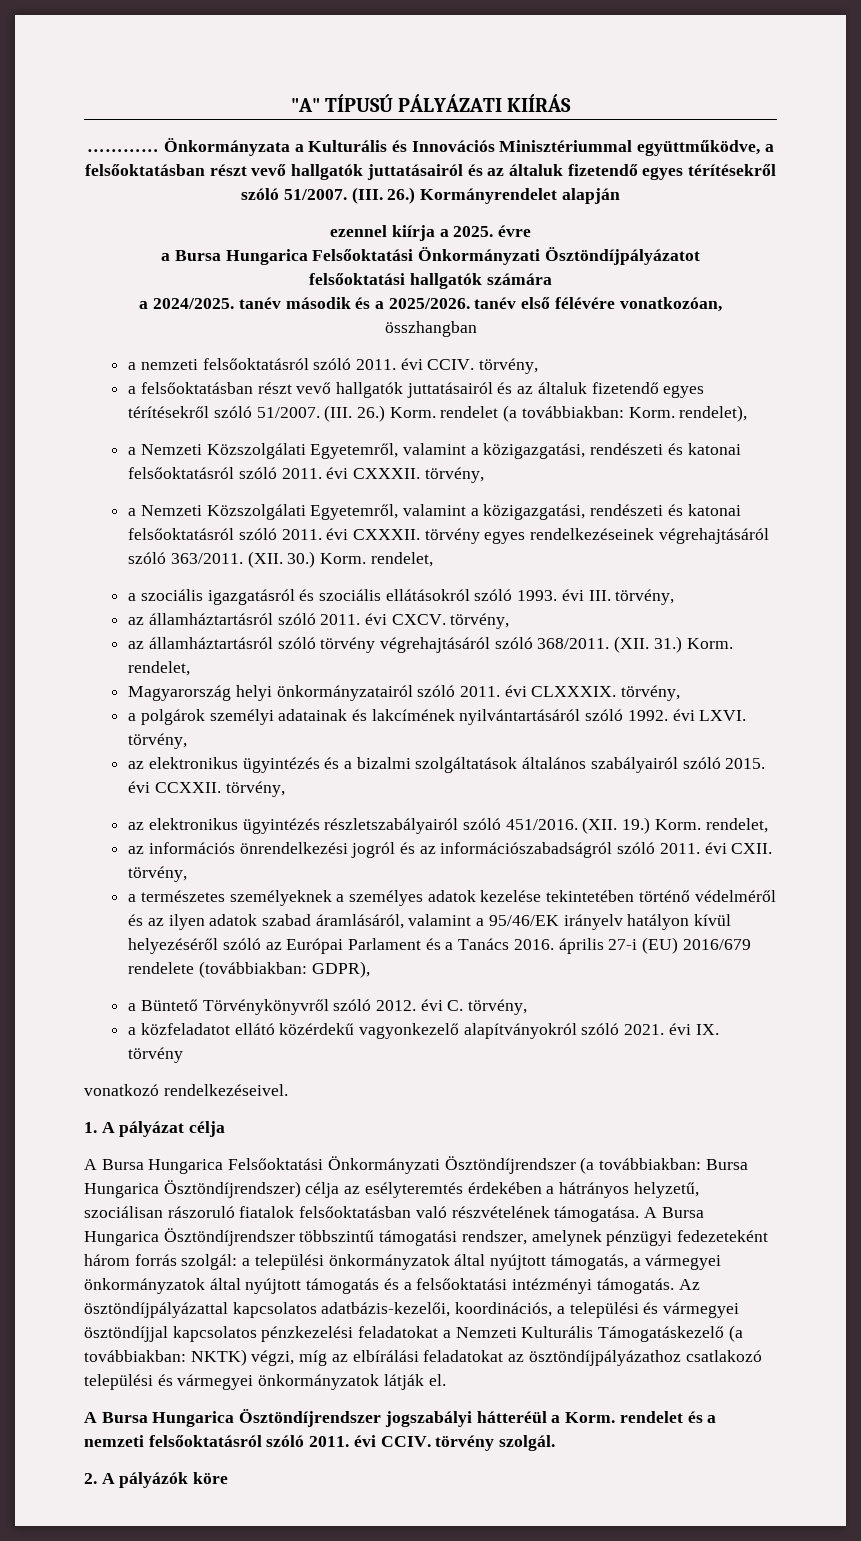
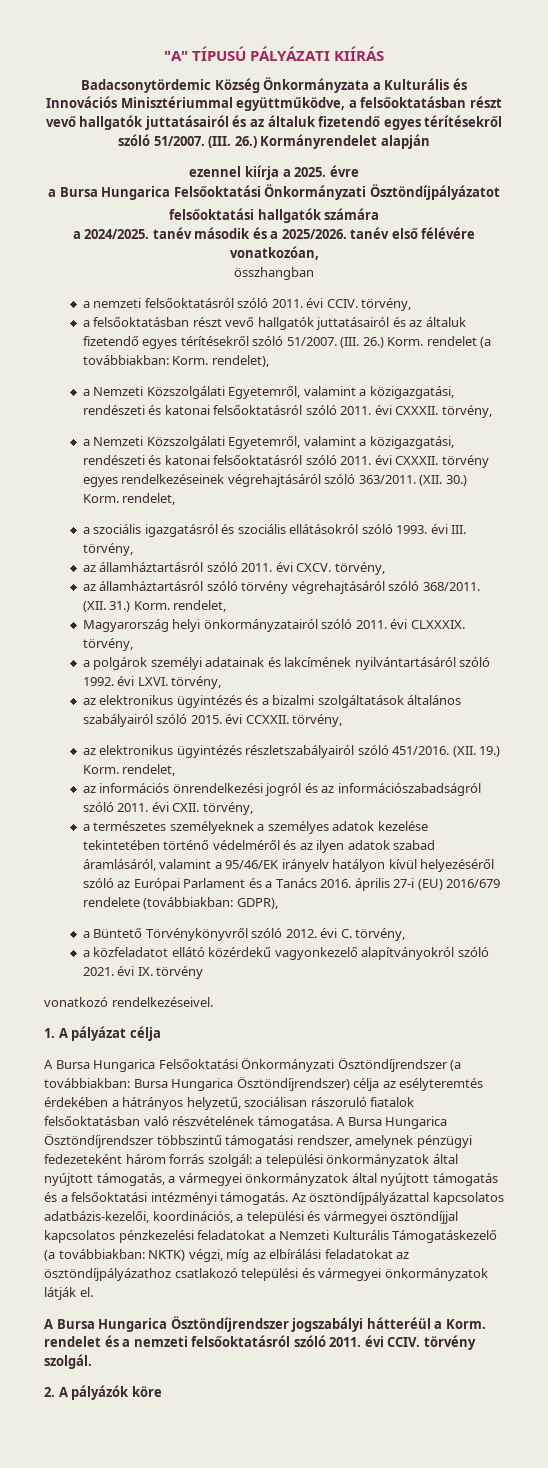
- ………… Önkormányzata a Kulturális és Innovációs Minisztériummal együttműködve, a felsőoktatásban részt vevő hallgatók juttatásairól és az általuk fizetendő egyes térítésekről szóló 51/2007.
+ Badacsonytördemic Község Önkormányzata a Kulturális és Innovációs Minisztériummal együttműködve, a felsőoktatásban részt vevő hallgatók juttatásairól és az általuk fizetendő egyes térítésekről szóló 51/2007.

